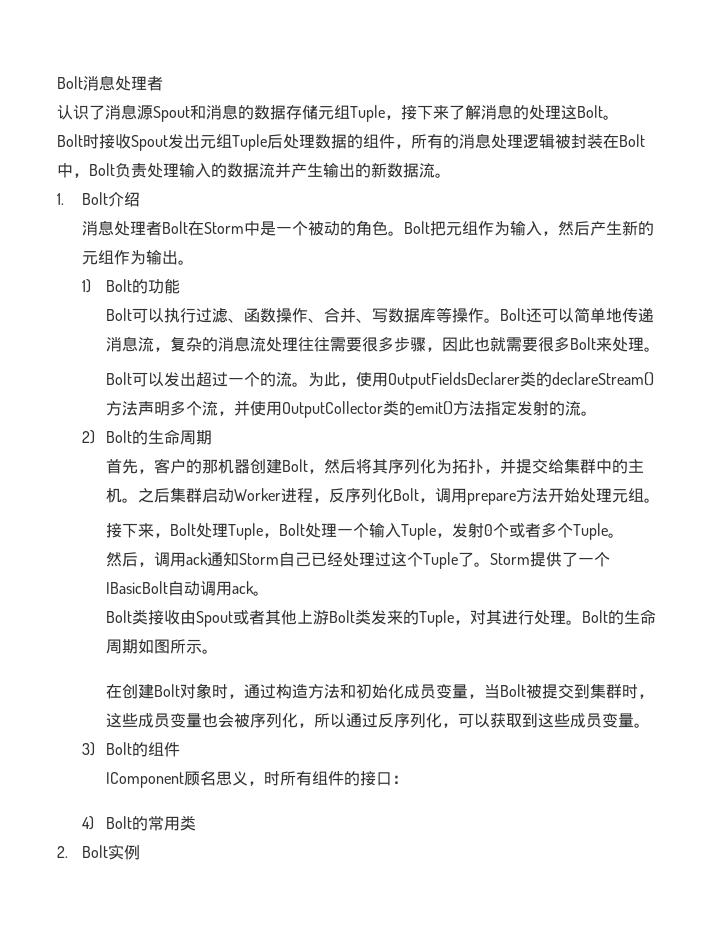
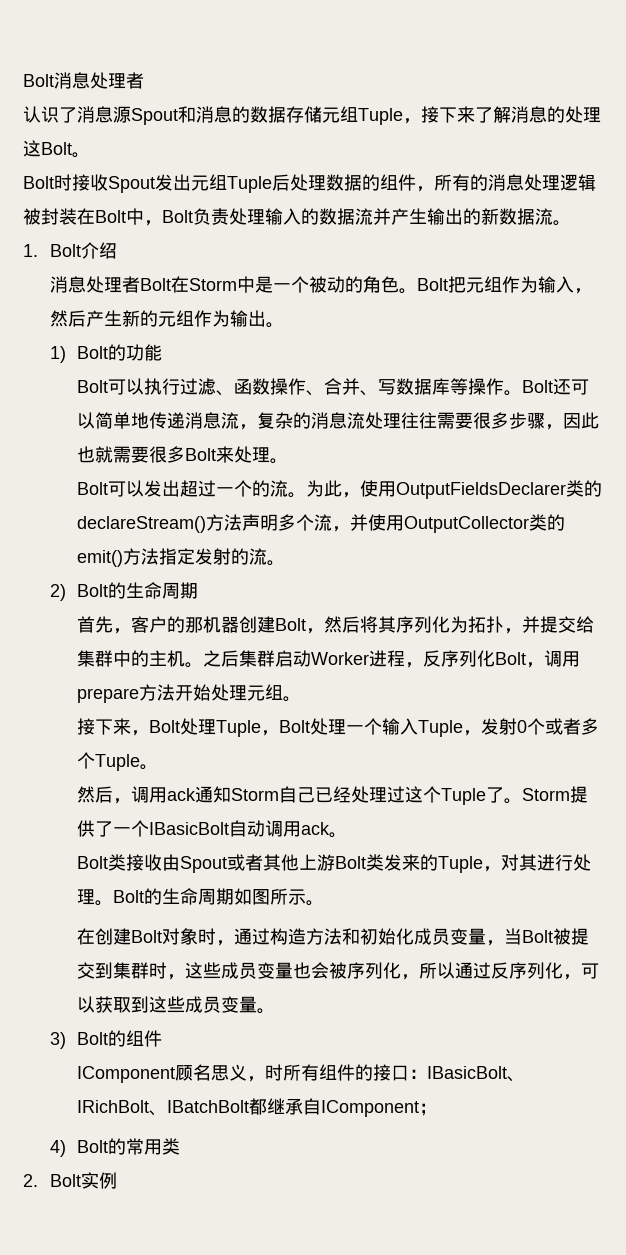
- IComponent顾名思义，时所有组件的接口：
+ IComponent顾名思义，时所有组件的接口：IBasicBolt、IRichBolt、IBatchBolt都继承自IComponent；

